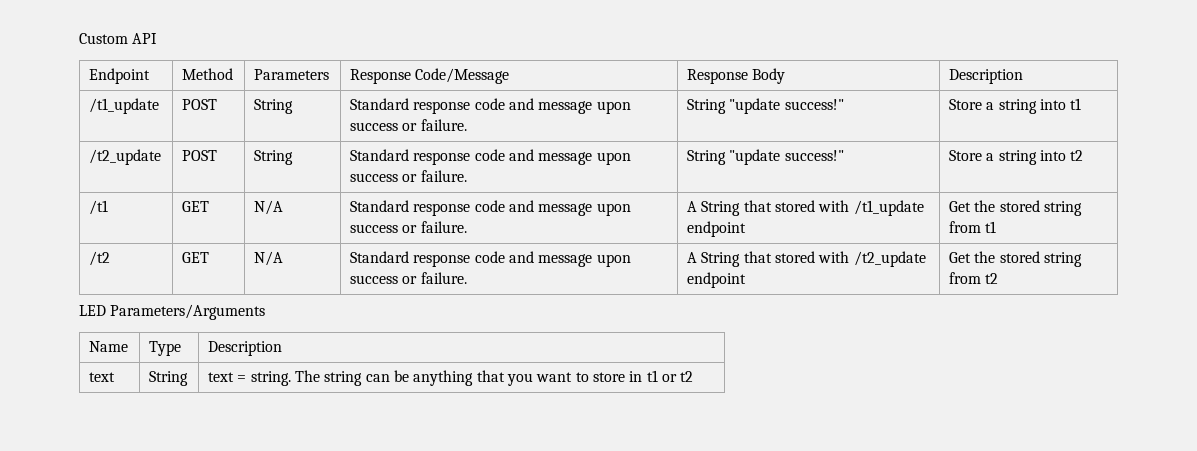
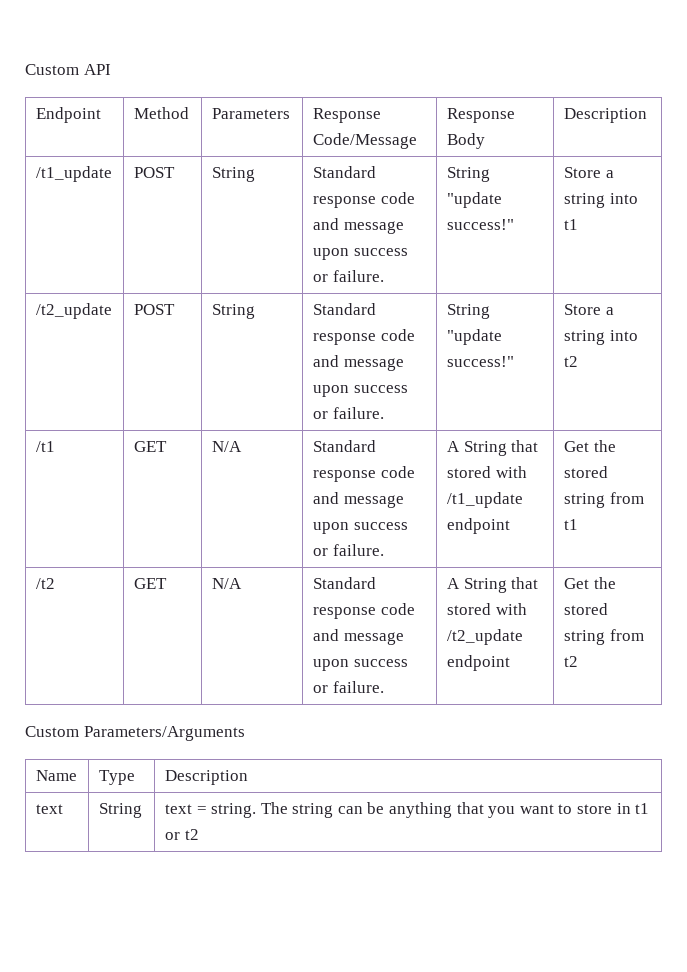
- LED Parameters/Arguments
+ Custom Parameters/Arguments

